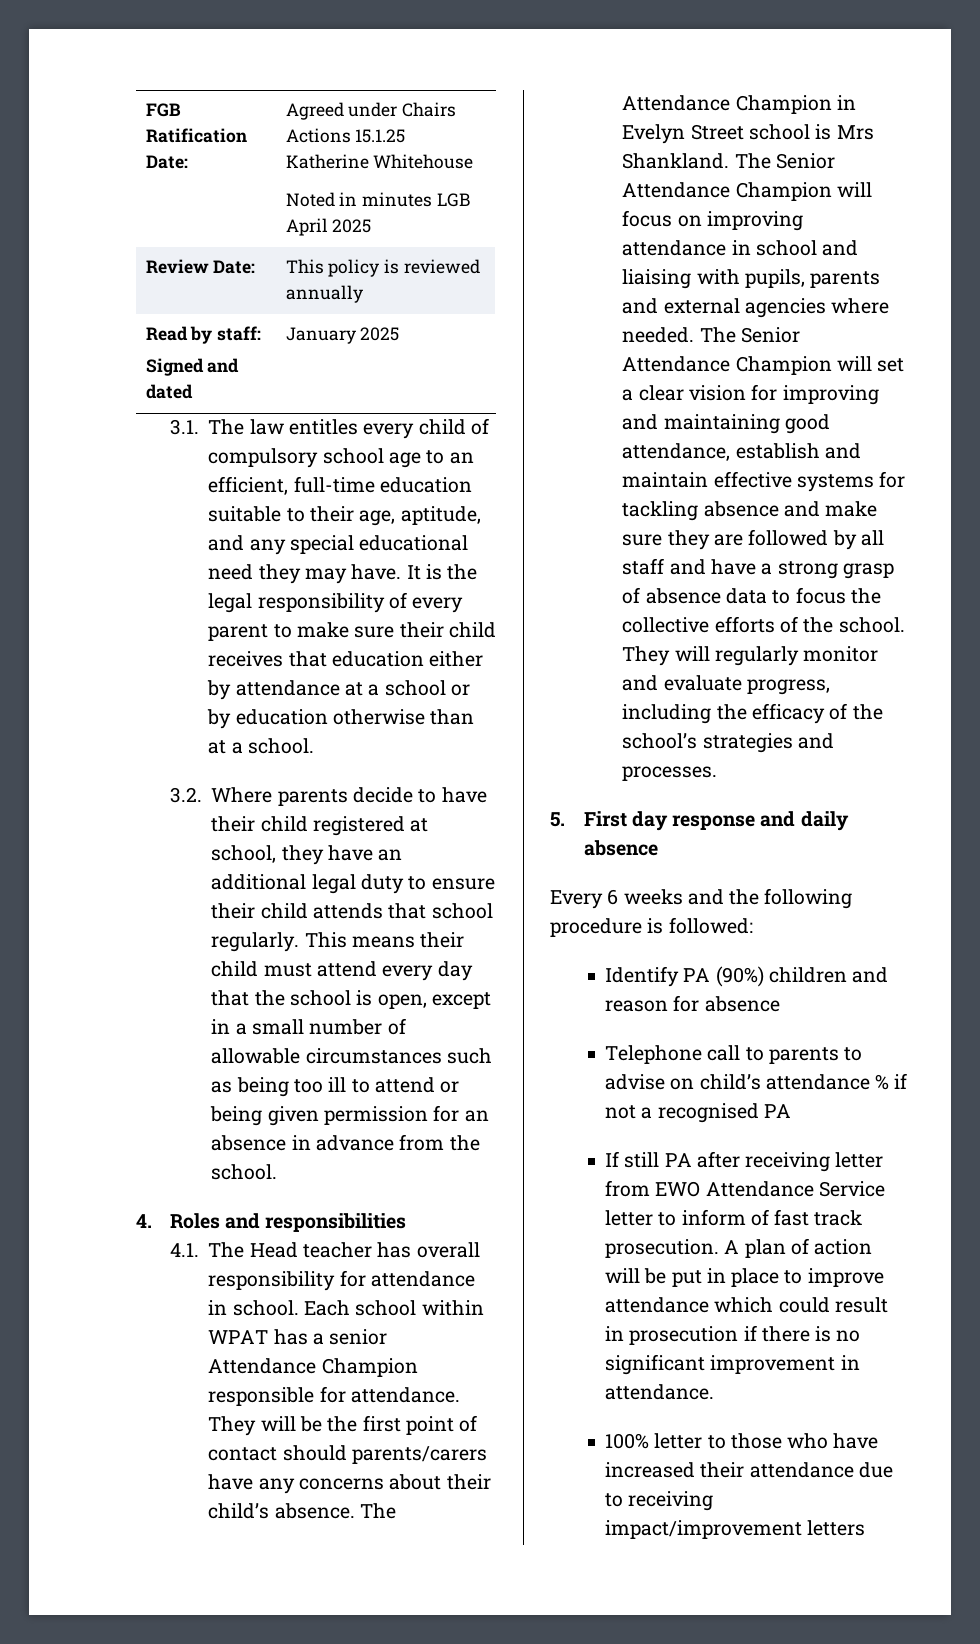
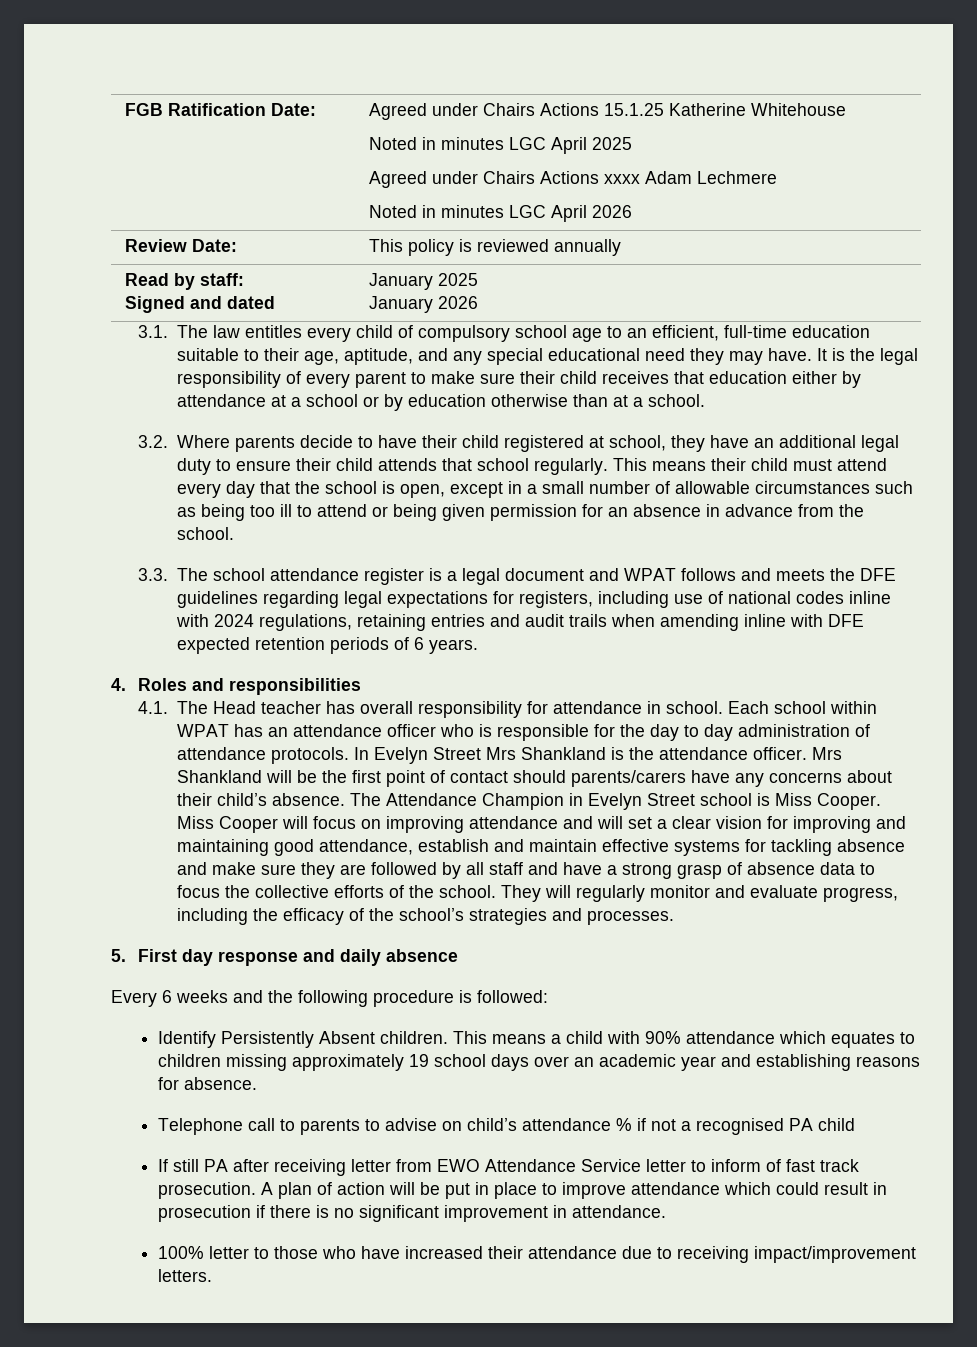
  FGB Ratification Date: | Agreed under Chairs Actions 15.1.25 Katherine Whitehouse
- Noted in minutes LGB April 2025
+ Noted in minutes LGC April 2025
+ Agreed under Chairs Actions xxxx Adam Lechmere
+ Noted in minutes LGC April 2026
  Read by staff:
  Signed and dated | January 2025
+ January 2026
+ 3.3. The school attendance register is a legal document and WPAT follows and meets the DFE guidelines regarding legal expectations for registers, including use of national codes inline with 2024 regulations, retaining entries and audit trails when amending inline with DFE expected retention periods of 6 years.
- Each school within WPAT has a senior Attendance Champion responsible for attendance. They will be the first point of contact should parents/carers have any concerns about their child’s absence.
+ Each school within WPAT has an attendance officer who is responsible for the day to day administration of attendance protocols. In Evelyn Street Mrs Shankland is the attendance officer. Mrs Shankland will be the first point of contact should parents/carers have any concerns about their child’s absence.
- The Attendance Champion in Evelyn Street school is Mrs Shankland. The Senior Attendance Champion will focus on improving attendance in school and liaising with pupils, parents and external agencies where needed. The Senior Attendance Champion will set a clear vision for improving and maintaining good attendance, establish and maintain effective systems for tackling absence and make sure they are followed by all staff and have a strong grasp of absence data to focus the collective efforts of the school.
+ The Attendance Champion in Evelyn Street school is Miss Cooper. Miss Cooper will focus on improving attendance and will set a clear vision for improving and maintaining good attendance, establish and maintain effective systems for tackling absence and make sure they are followed by all staff and have a strong grasp of absence data to focus the collective efforts of the school.
- Identify PA (90%) children and reason for absence
+ Identify Persistently Absent children. This means a child with 90% attendance which equates to children missing approximately 19 school days over an academic year and establishing reasons for absence.
- Telephone call to parents to advise on child’s attendance % if not a recognised PA
+ Telephone call to parents to advise on child’s attendance % if not a recognised PA child
- 100% letter to those who have increased their attendance due to receiving impact/improvement letters
+ 100% letter to those who have increased their attendance due to receiving impact/improvement letters.

